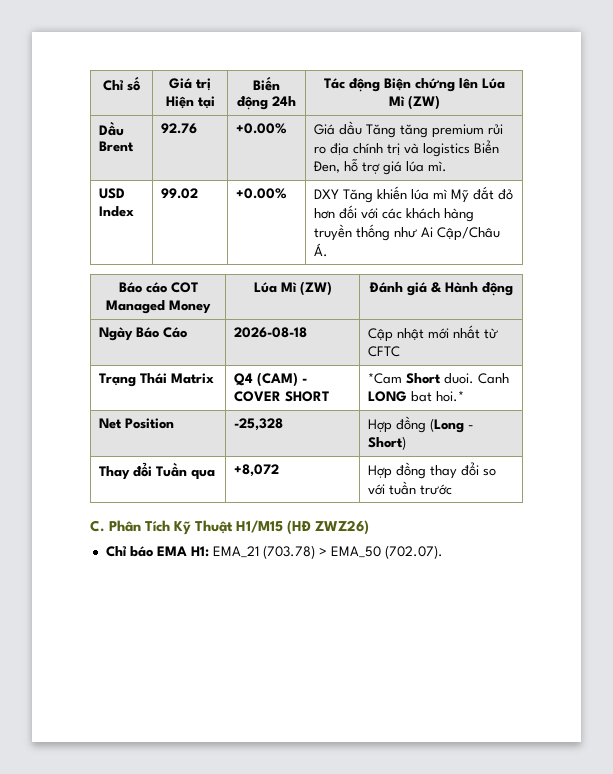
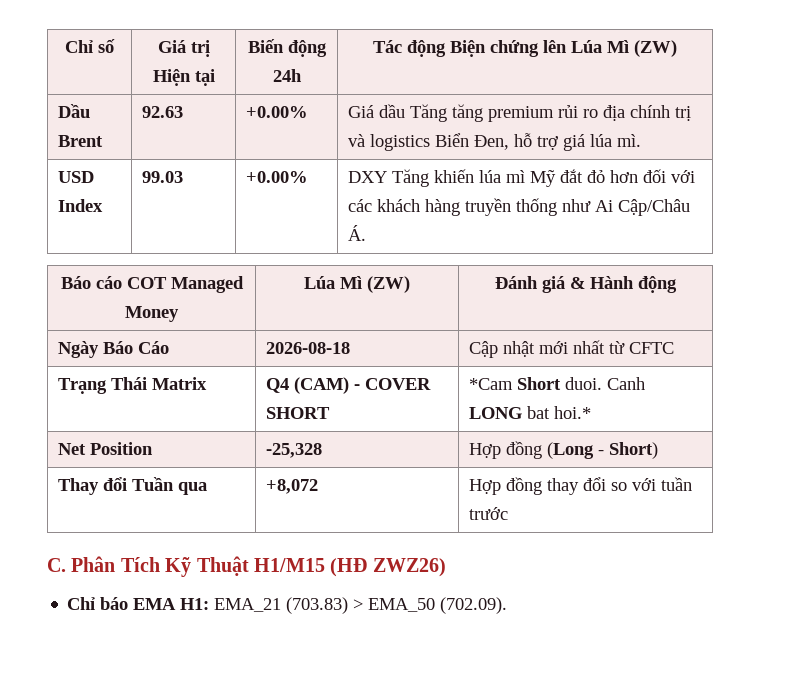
- Dầu Brent | 92.76 | +0.00% | Giá dầu Tăng tăng premium rủi ro địa chính trị và logistics Biển Đen, hỗ trợ giá lúa mì.
+ Dầu Brent | 92.63 | +0.00% | Giá dầu Tăng tăng premium rủi ro địa chính trị và logistics Biển Đen, hỗ trợ giá lúa mì.
- USD Index | 99.02 | +0.00% | DXY Tăng khiến lúa mì Mỹ đắt đỏ hơn đối với các khách hàng truyền thống như Ai Cập/Châu Á.
+ USD Index | 99.03 | +0.00% | DXY Tăng khiến lúa mì Mỹ đắt đỏ hơn đối với các khách hàng truyền thống như Ai Cập/Châu Á.
- Chỉ báo EMA H1: EMA_21 (703.78) > EMA_50 (702.07).
+ Chỉ báo EMA H1: EMA_21 (703.83) > EMA_50 (702.09).

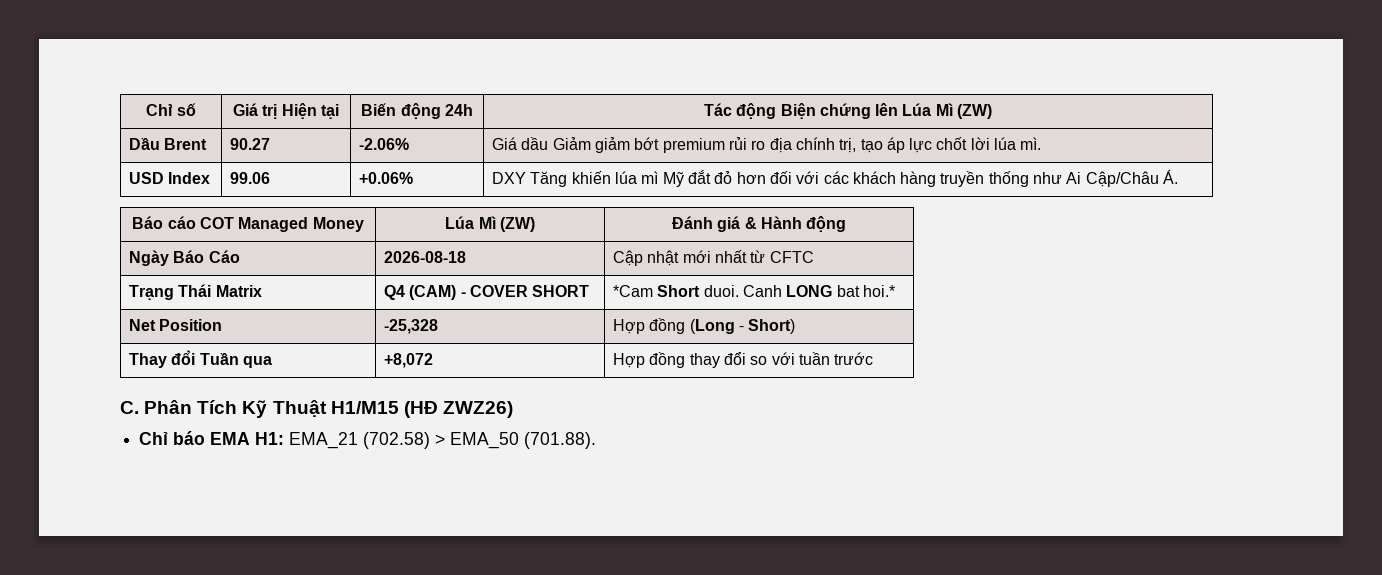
- Dầu Brent | 92.63 | +0.00% | Giá dầu Tăng tăng premium rủi ro địa chính trị và logistics Biển Đen, hỗ trợ giá lúa mì.
+ Dầu Brent | 90.27 | -2.06% | Giá dầu Giảm giảm bớt premium rủi ro địa chính trị, tạo áp lực chốt lời lúa mì.
- USD Index | 99.03 | +0.00% | DXY Tăng khiến lúa mì Mỹ đắt đỏ hơn đối với các khách hàng truyền thống như Ai Cập/Châu Á.
+ USD Index | 99.06 | +0.06% | DXY Tăng khiến lúa mì Mỹ đắt đỏ hơn đối với các khách hàng truyền thống như Ai Cập/Châu Á.
- Chỉ báo EMA H1: EMA_21 (703.83) > EMA_50 (702.09).
+ Chỉ báo EMA H1: EMA_21 (702.58) > EMA_50 (701.88).

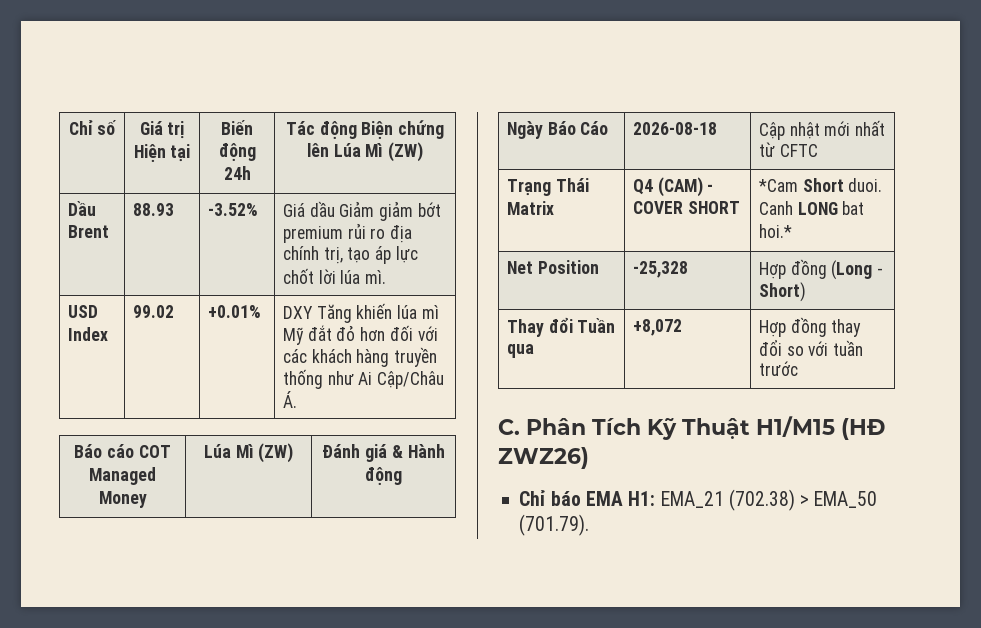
- Dầu Brent | 90.27 | -2.06% | Giá dầu Giảm giảm bớt premium rủi ro địa chính trị, tạo áp lực chốt lời lúa mì.
+ Dầu Brent | 88.93 | -3.52% | Giá dầu Giảm giảm bớt premium rủi ro địa chính trị, tạo áp lực chốt lời lúa mì.
- USD Index | 99.06 | +0.06% | DXY Tăng khiến lúa mì Mỹ đắt đỏ hơn đối với các khách hàng truyền thống như Ai Cập/Châu Á.
+ USD Index | 99.02 | +0.01% | DXY Tăng khiến lúa mì Mỹ đắt đỏ hơn đối với các khách hàng truyền thống như Ai Cập/Châu Á.
- Chỉ báo EMA H1: EMA_21 (702.58) > EMA_50 (701.88).
+ Chỉ báo EMA H1: EMA_21 (702.38) > EMA_50 (701.79).

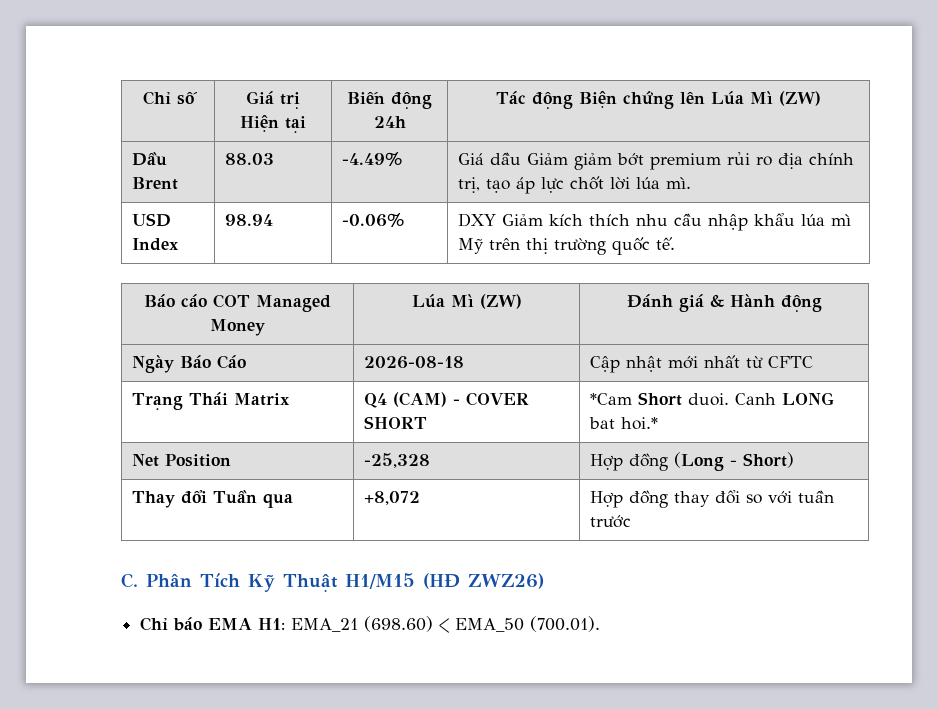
- Dầu Brent | 88.93 | -3.52% | Giá dầu Giảm giảm bớt premium rủi ro địa chính trị, tạo áp lực chốt lời lúa mì.
+ Dầu Brent | 88.03 | -4.49% | Giá dầu Giảm giảm bớt premium rủi ro địa chính trị, tạo áp lực chốt lời lúa mì.
- USD Index | 99.02 | +0.01% | DXY Tăng khiến lúa mì Mỹ đắt đỏ hơn đối với các khách hàng truyền thống như Ai Cập/Châu Á.
+ USD Index | 98.94 | -0.06% | DXY Giảm kích thích nhu cầu nhập khẩu lúa mì Mỹ trên thị trường quốc tế.
- Chỉ báo EMA H1: EMA_21 (702.38) > EMA_50 (701.79).
+ Chỉ báo EMA H1: EMA_21 (698.60) < EMA_50 (700.01).

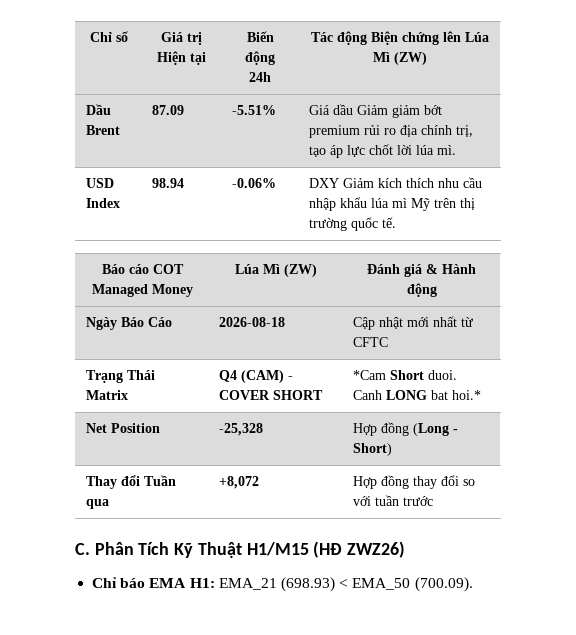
- Dầu Brent | 88.03 | -4.49% | Giá dầu Giảm giảm bớt premium rủi ro địa chính trị, tạo áp lực chốt lời lúa mì.
+ Dầu Brent | 87.09 | -5.51% | Giá dầu Giảm giảm bớt premium rủi ro địa chính trị, tạo áp lực chốt lời lúa mì.
- Chỉ báo EMA H1: EMA_21 (698.60) < EMA_50 (700.01).
+ Chỉ báo EMA H1: EMA_21 (698.93) < EMA_50 (700.09).

